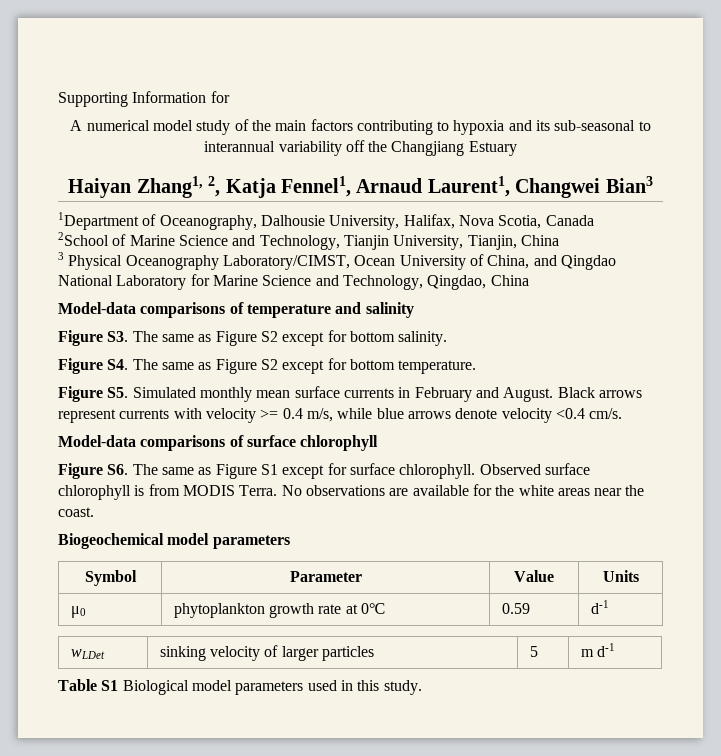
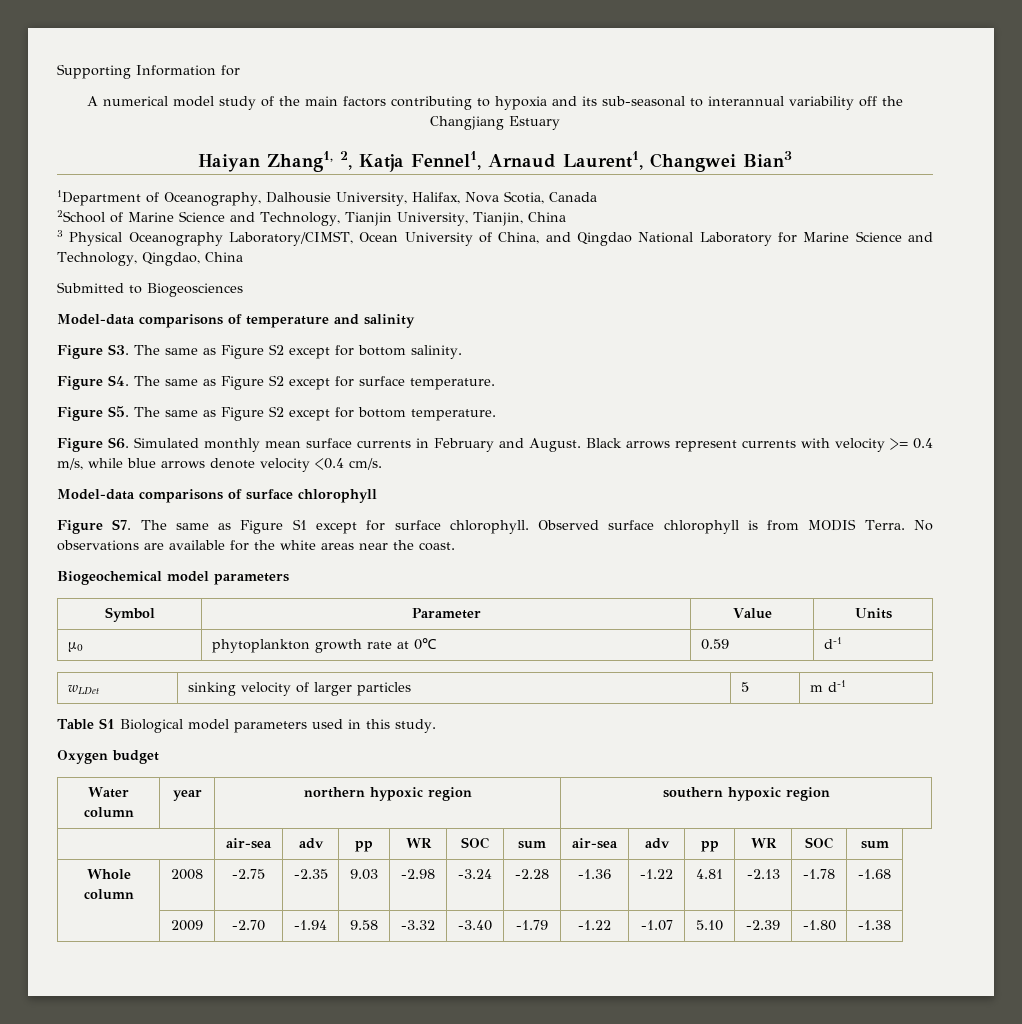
+ Submitted to Biogeosciences
- Figure S4. The same as Figure S2 except for bottom temperature.
+ Figure S4. The same as Figure S2 except for surface temperature.
+ Figure S5. The same as Figure S2 except for bottom temperature.
- Figure S5. Simulated monthly mean surface currents in February and August.
+ Figure S6. Simulated monthly mean surface currents in February and August.
- Figure S6. The same as Figure S1 except for surface chlorophyll.
+ Figure S7. The same as Figure S1 except for surface chlorophyll.
+ Oxygen budget
+ Water column | year | northern hypoxic region | southern hypoxic region
+ | air-sea | adv | pp | WR | SOC | sum | air-sea | adv | pp | WR | SOC | sum
+ Whole column | 2008 | -2.75 | -2.35 | 9.03 | -2.98 | -3.24 | -2.28 | -1.36 | -1.22 | 4.81 | -2.13 | -1.78 | -1.68
+ | 2009 | -2.70 | -1.94 | 9.58 | -3.32 | -3.40 | -1.79 | -1.22 | -1.07 | 5.10 | -2.39 | -1.80 | -1.38

